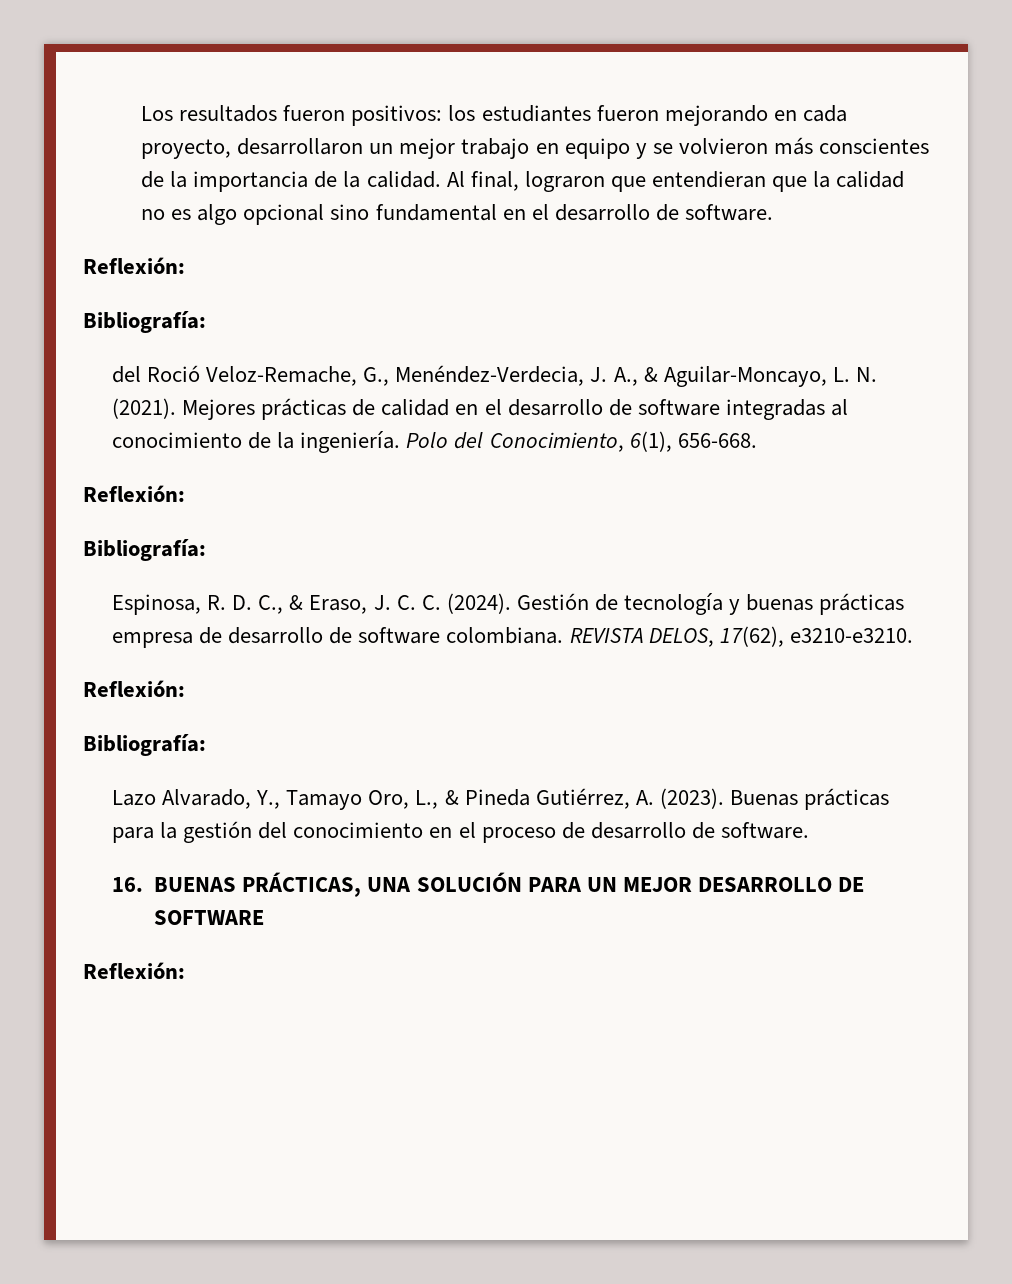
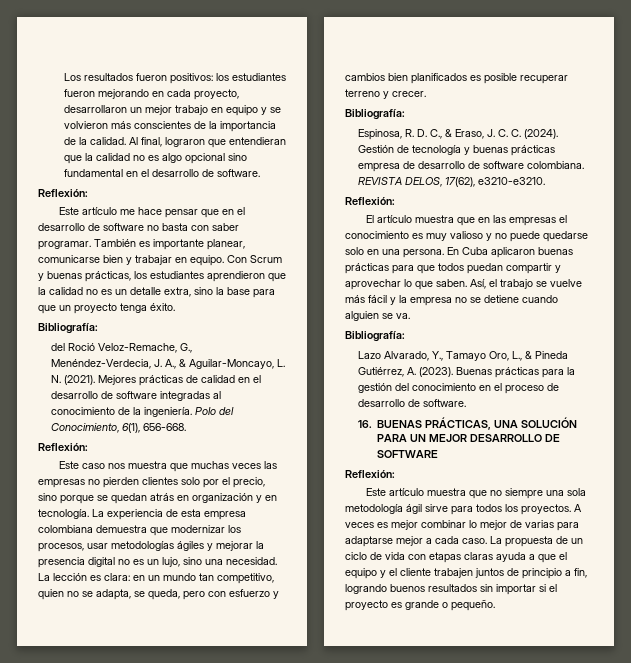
+ Este artículo me hace pensar que en el desarrollo de software no basta con saber programar. También es importante planear, comunicarse bien y trabajar en equipo. Con Scrum y buenas prácticas, los estudiantes aprendieron que la calidad no es un detalle extra, sino la base para que un proyecto tenga éxito.
+ Este caso nos muestra que muchas veces las empresas no pierden clientes solo por el precio, sino porque se quedan atrás en organización y en tecnología. La experiencia de esta empresa colombiana demuestra que modernizar los procesos, usar metodologías ágiles y mejorar la presencia digital no es un lujo, sino una necesidad. La lección es clara: en un mundo tan competitivo, quien no se adapta, se queda, pero con esfuerzo y cambios bien planificados es posible recuperar terreno y crecer.
+ El artículo muestra que en las empresas el conocimiento es muy valioso y no puede quedarse solo en una persona. En Cuba aplicaron buenas prácticas para que todos puedan compartir y aprovechar lo que saben. Así, el trabajo se vuelve más fácil y la empresa no se detiene cuando alguien se va.
+ Este artículo muestra que no siempre una sola metodología ágil sirve para todos los proyectos. A veces es mejor combinar lo mejor de varias para adaptarse mejor a cada caso. La propuesta de un ciclo de vida con etapas claras ayuda a que el equipo y el cliente trabajen juntos de principio a fin, logrando buenos resultados sin importar si el proyecto es grande o pequeño.

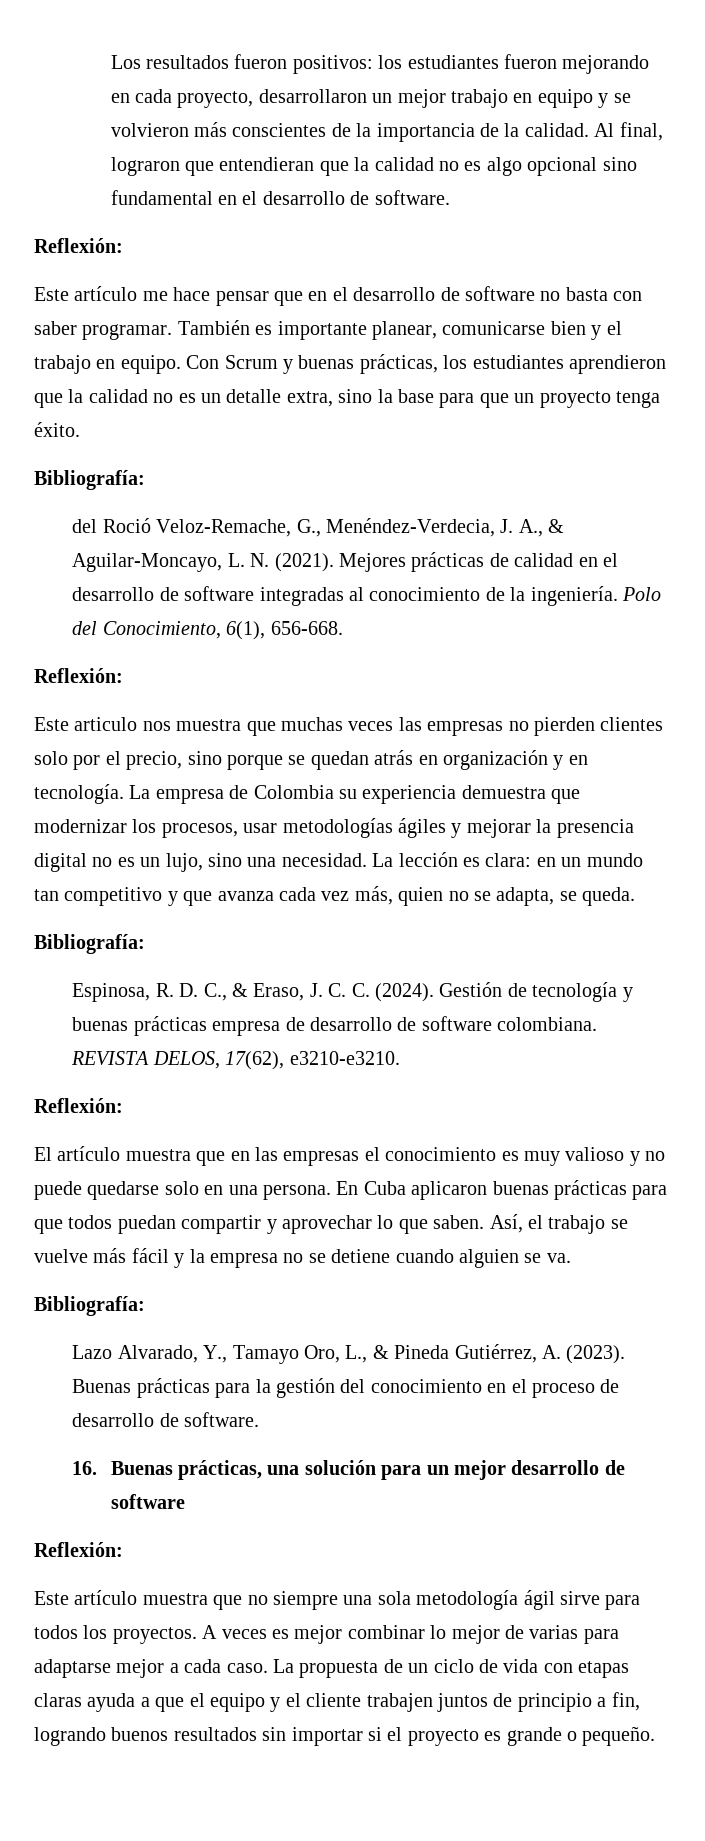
- También es importante planear, comunicarse bien y trabajar en equipo.
+ También es importante planear, comunicarse bien y el trabajo en equipo.
- Este caso nos muestra que muchas veces las empresas no pierden clientes solo por el precio, sino porque se quedan atrás en organización y en tecnología.
+ Este articulo nos muestra que muchas veces las empresas no pierden clientes solo por el precio, sino porque se quedan atrás en organización y en tecnología.
- La experiencia de esta empresa colombiana demuestra que modernizar los procesos, usar metodologías ágiles y mejorar la presencia digital no es un lujo, sino una necesidad.
+ La empresa de Colombia su experiencia demuestra que modernizar los procesos, usar metodologías ágiles y mejorar la presencia digital no es un lujo, sino una necesidad.
- La lección es clara: en un mundo tan competitivo, quien no se adapta, se queda, pero con esfuerzo y cambios bien planificados es posible recuperar terreno y crecer.
+ La lección es clara: en un mundo tan competitivo y que avanza cada vez más, quien no se adapta, se queda.
- 16. BUENAS PRÁCTICAS, UNA SOLUCIÓN PARA UN MEJOR DESARROLLO DE SOFTWARE
+ 16. Buenas prácticas, una solución para un mejor desarrollo de software

